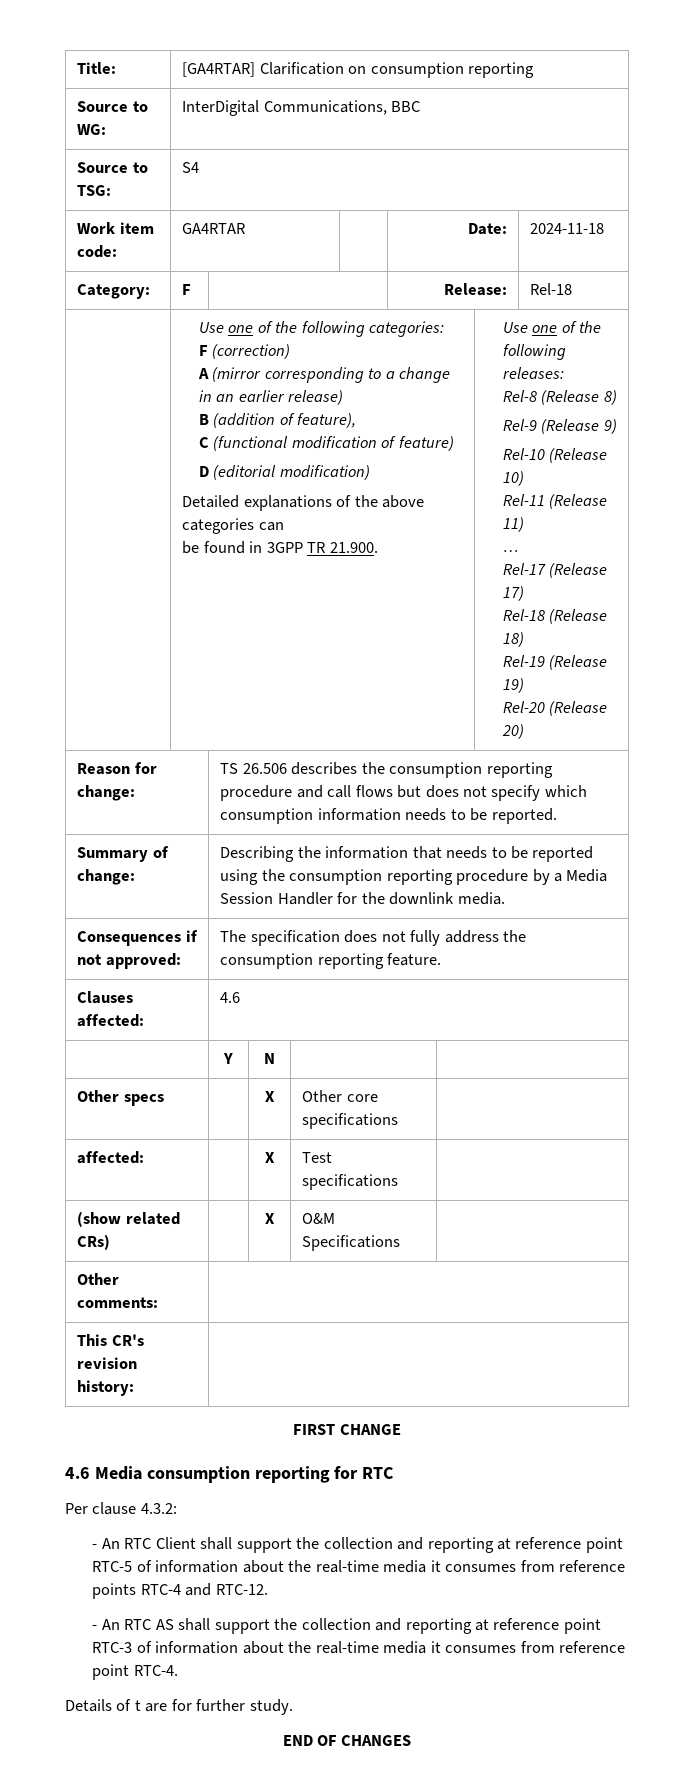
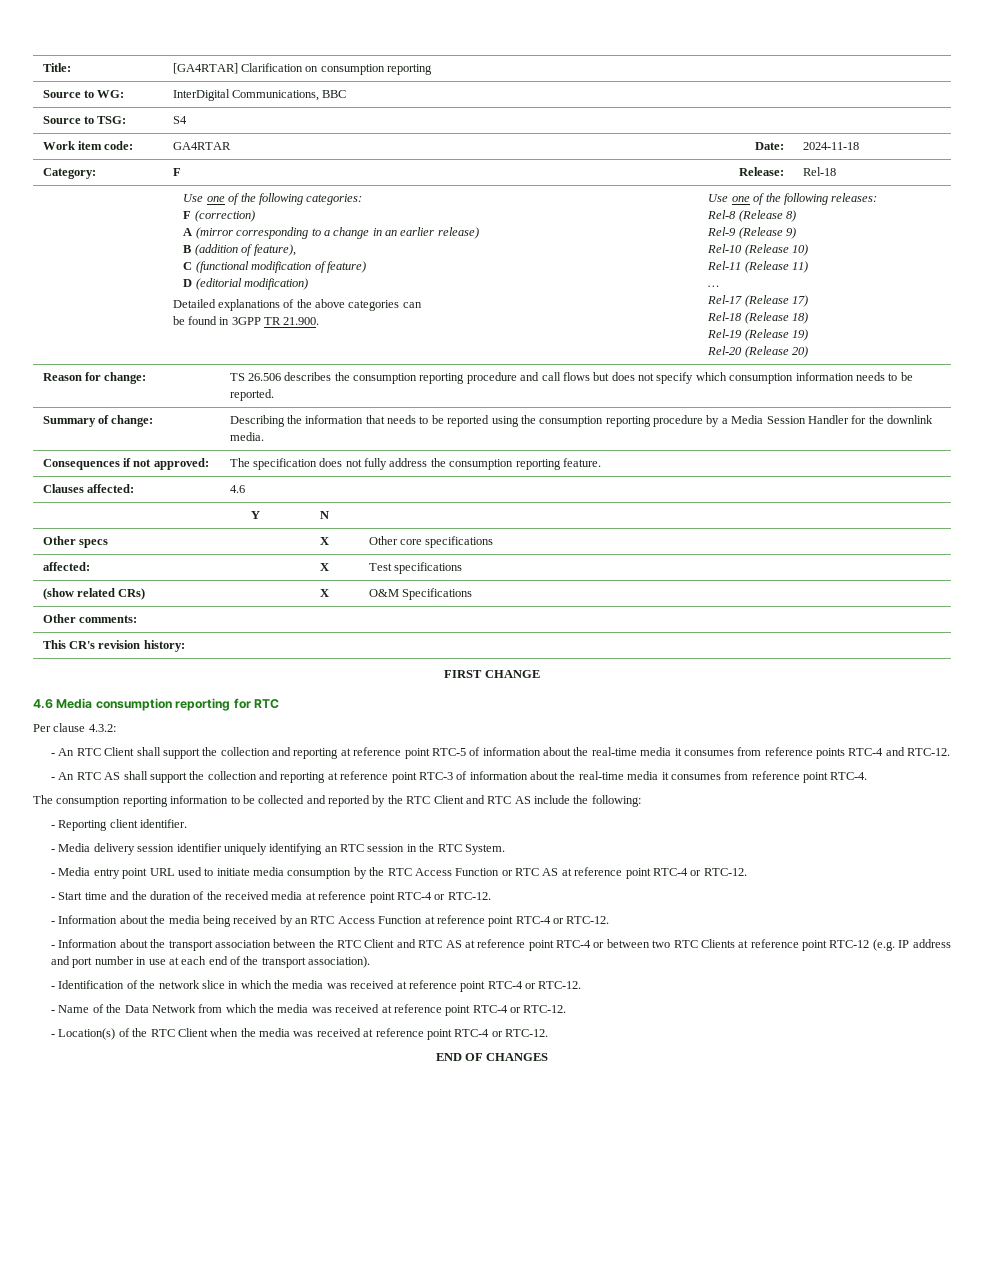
- Details of t are for further study.
+ The consumption reporting information to be collected and reported by the RTC Client and RTC AS include the following:
+ - Reporting client identifier.
+ - Media delivery session identifier uniquely identifying an RTC session in the RTC System.
+ - Media entry point URL used to initiate media consumption by the RTC Access Function or RTC AS at reference point RTC-4 or RTC-12.
+ - Start time and the duration of the received media at reference point RTC-4 or RTC-12.
+ - Information about the media being received by an RTC Access Function at reference point RTC-4 or RTC-12.
+ - Information about the transport association between the RTC Client and RTC AS at reference point RTC-4 or between two RTC Clients at reference point RTC-12 (e.g. IP address and port number in use at each end of the transport association).
+ - Identification of the network slice in which the media was received at reference point RTC-4 or RTC-12.
+ - Name of the Data Network from which the media was received at reference point RTC-4 or RTC-12.
+ - Location(s) of the RTC Client when the media was received at reference point RTC-4 or RTC-12.

